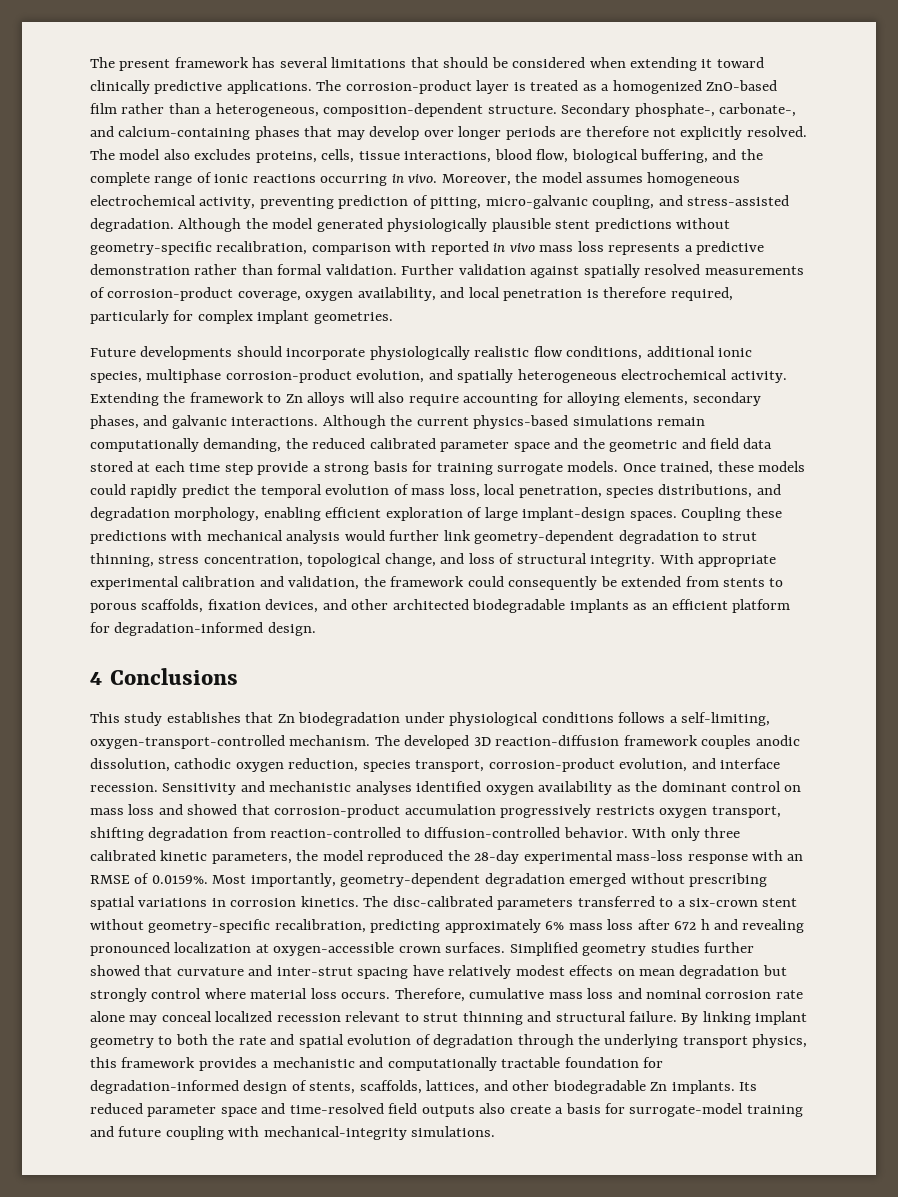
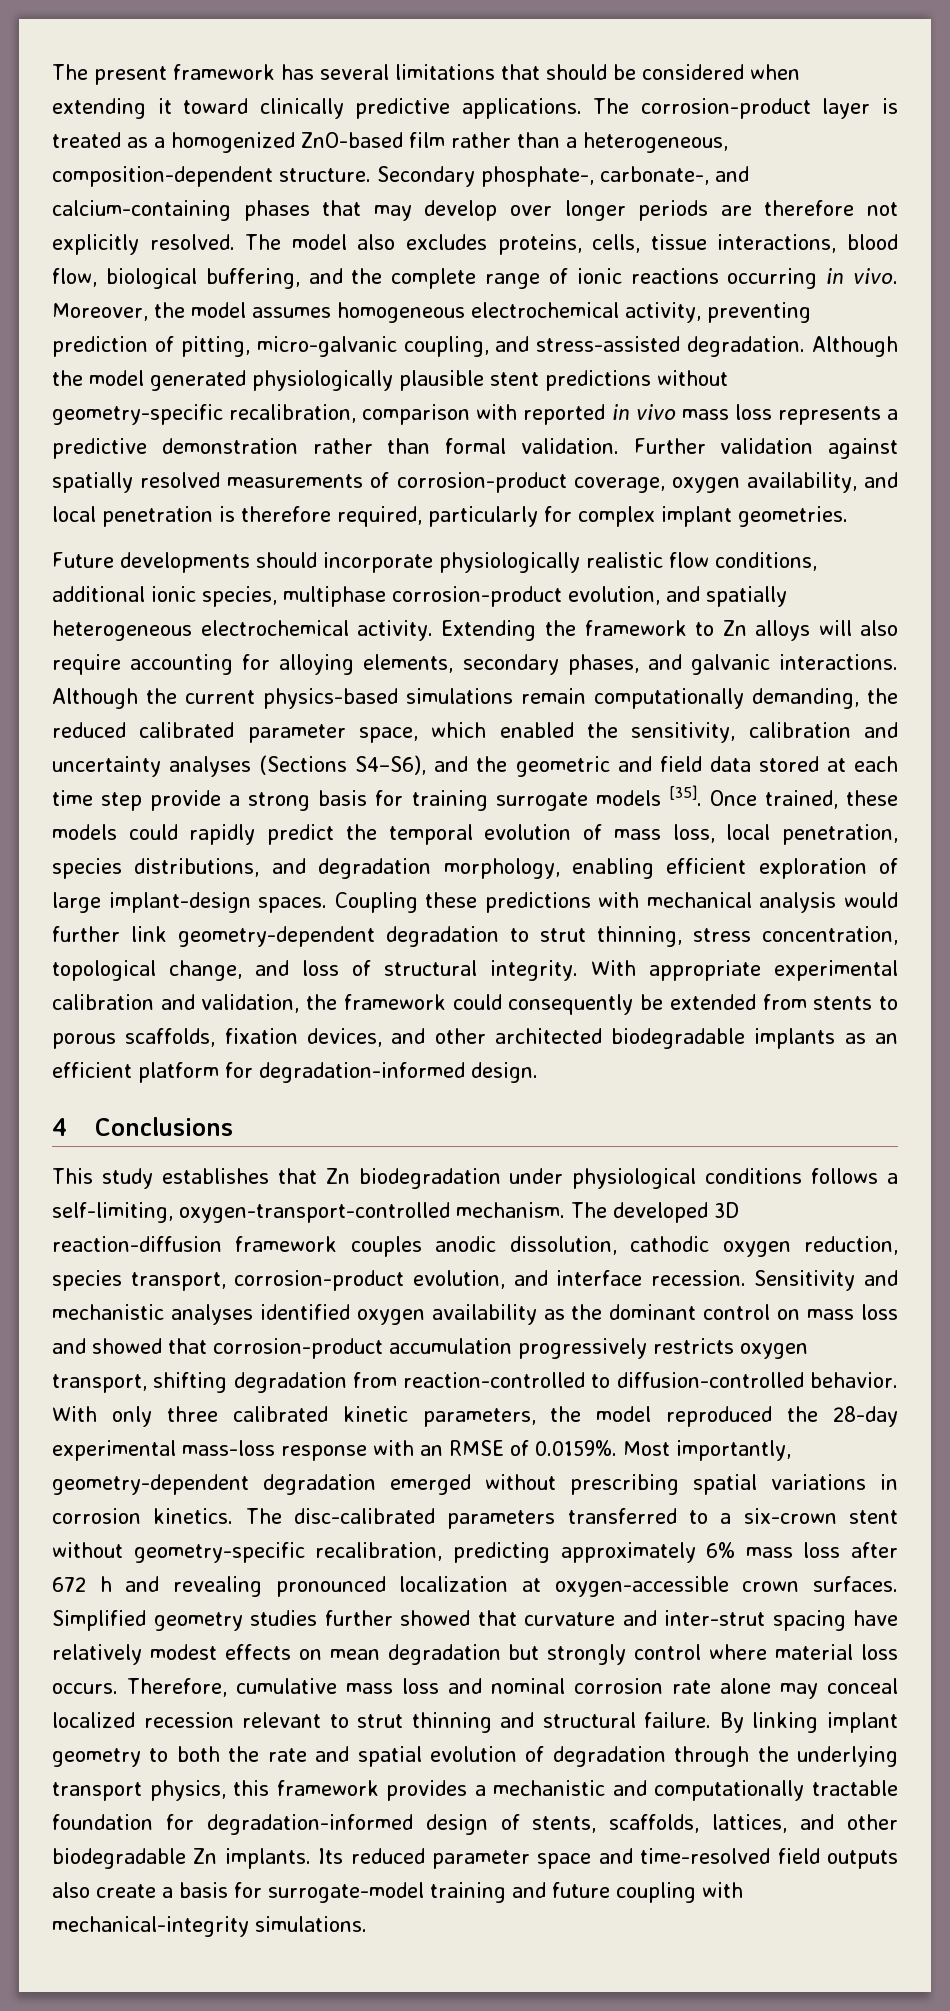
- Although the current physics-based simulations remain computationally demanding, the reduced calibrated parameter space and the geometric and field data stored at each time step provide a strong basis for training surrogate models.
+ Although the current physics-based simulations remain computationally demanding, the reduced calibrated parameter space, which enabled the sensitivity, calibration and uncertainty analyses (Sections S4–S6), and the geometric and field data stored at each time step provide a strong basis for training surrogate models [35].

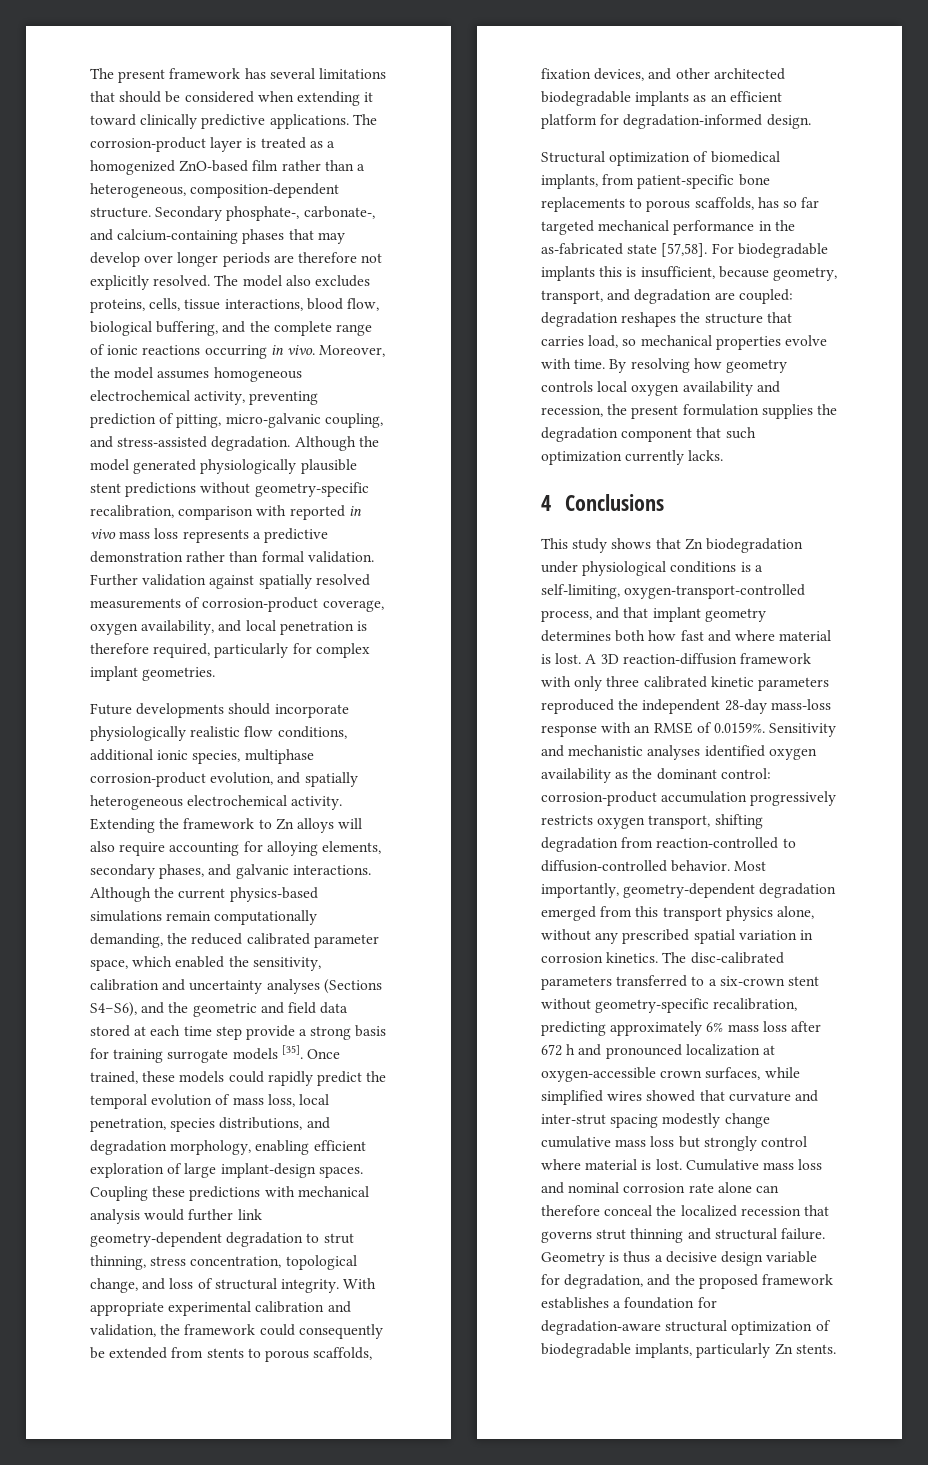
+ Structural optimization of biomedical implants, from patient-specific bone replacements to porous scaffolds, has so far targeted mechanical performance in the as-fabricated state [57,58]. For biodegradable implants this is insufficient, because geometry, transport, and degradation are coupled: degradation reshapes the structure that carries load, so mechanical properties evolve with time. By resolving how geometry controls local oxygen availability and recession, the present formulation supplies the degradation component that such optimization currently lacks.
- This study establishes that Zn biodegradation under physiological conditions follows a self-limiting, oxygen-transport-controlled mechanism. The developed 3D reaction-diffusion framework couples anodic dissolution, cathodic oxygen reduction, species transport, corrosion-product evolution, and interface recession. Sensitivity and mechanistic analyses identified oxygen availability as the dominant control on mass loss and showed that corrosion-product accumulation progressively restricts oxygen transport, shifting degradation from reaction-controlled to diffusion-controlled behavior.
+ This study shows that Zn biodegradation under physiological conditions is a self-limiting, oxygen-transport-controlled process, and that implant geometry determines both how fast and where material is lost. A 3D reaction-diffusion framework with only three calibrated kinetic parameters reproduced the independent 28-day mass-loss response with an RMSE of 0.0159%. Sensitivity and mechanistic analyses identified oxygen availability as the dominant control: corrosion-product accumulation progressively restricts oxygen transport, shifting degradation from reaction-controlled to diffusion-controlled behavior.
- With only three calibrated kinetic parameters, the model reproduced the 28-day experimental mass-loss response with an RMSE of 0.0159%. Most importantly, geometry-dependent degradation emerged without prescribing spatial variations in corrosion kinetics.
+ Most importantly, geometry-dependent degradation emerged from this transport physics alone, without any prescribed spatial variation in corrosion kinetics.
- The disc-calibrated parameters transferred to a six-crown stent without geometry-specific recalibration, predicting approximately 6% mass loss after 672 h and revealing pronounced localization at oxygen-accessible crown surfaces. Simplified geometry studies further showed that curvature and inter-strut spacing have relatively modest effects on mean degradation but strongly control where material loss occurs. Therefore, cumulative mass loss and nominal corrosion rate alone may conceal localized recession relevant to strut thinning and structural failure.
+ The disc-calibrated parameters transferred to a six-crown stent without geometry-specific recalibration, predicting approximately 6% mass loss after 672 h and pronounced localization at oxygen-accessible crown surfaces, while simplified wires showed that curvature and inter-strut spacing modestly change cumulative mass loss but strongly control where material is lost. Cumulative mass loss and nominal corrosion rate alone can therefore conceal the localized recession that governs strut thinning and structural failure.
- By linking implant geometry to both the rate and spatial evolution of degradation through the underlying transport physics, this framework provides a mechanistic and computationally tractable foundation for degradation-informed design of stents, scaffolds, lattices, and other biodegradable Zn implants. Its reduced parameter space and time-resolved field outputs also create a basis for surrogate-model training and future coupling with mechanical-integrity simulations.
+ Geometry is thus a decisive design variable for degradation, and the proposed framework establishes a foundation for degradation-aware structural optimization of biodegradable implants, particularly Zn stents.

